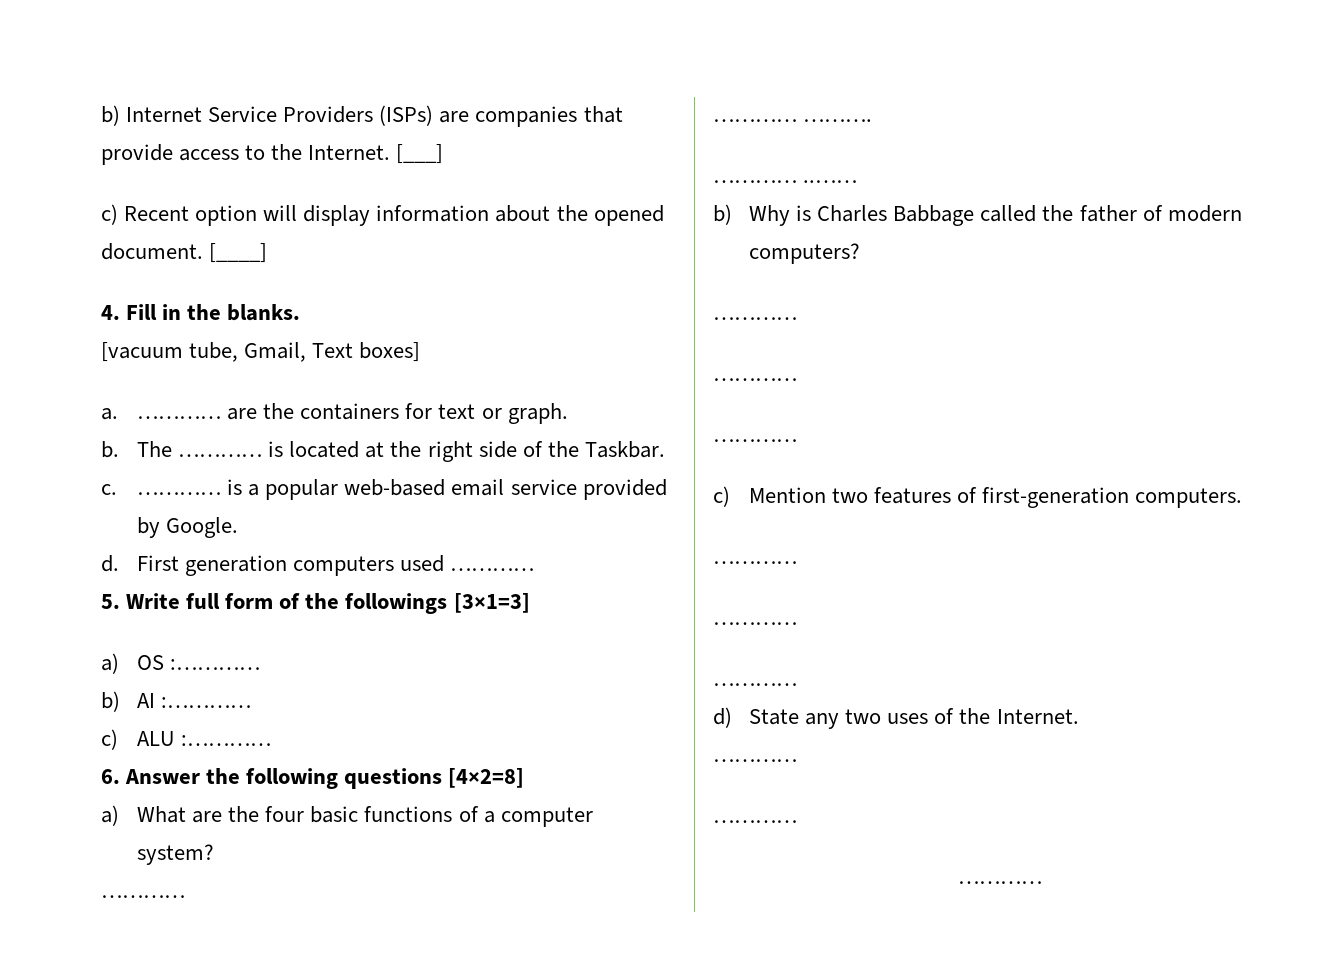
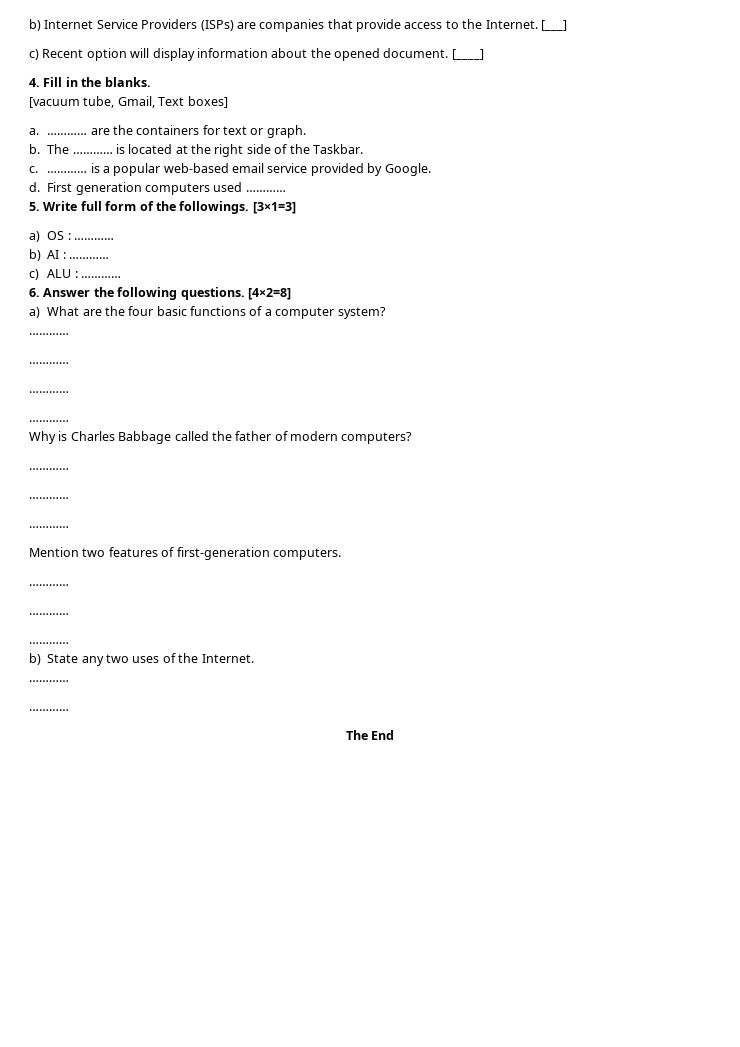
- 5. Write full form of the followings [3×1=3]
+ 5. Write full form of the followings. [3×1=3]
- a) OS :…………
+ a) OS : …………
- b) AI :…………
+ b) AI : …………
- c) ALU :…………
+ c) ALU : …………
- 6. Answer the following questions [4×2=8]
+ 6. Answer the following questions. [4×2=8]
  a) What are the four basic functions of a computer system?
  …………
- ………… ……….
- ………… ..……
- b) Why is Charles Babbage called the father of modern computers?
+ …………
+ …………
+ …………
+ Why is Charles Babbage called the father of modern computers?
- c) Mention two features of first-generation computers.
+ Mention two features of first-generation computers.
- d) State any two uses of the Internet.
+ b) State any two uses of the Internet.
  …………
  …………
- …………
+ The End

